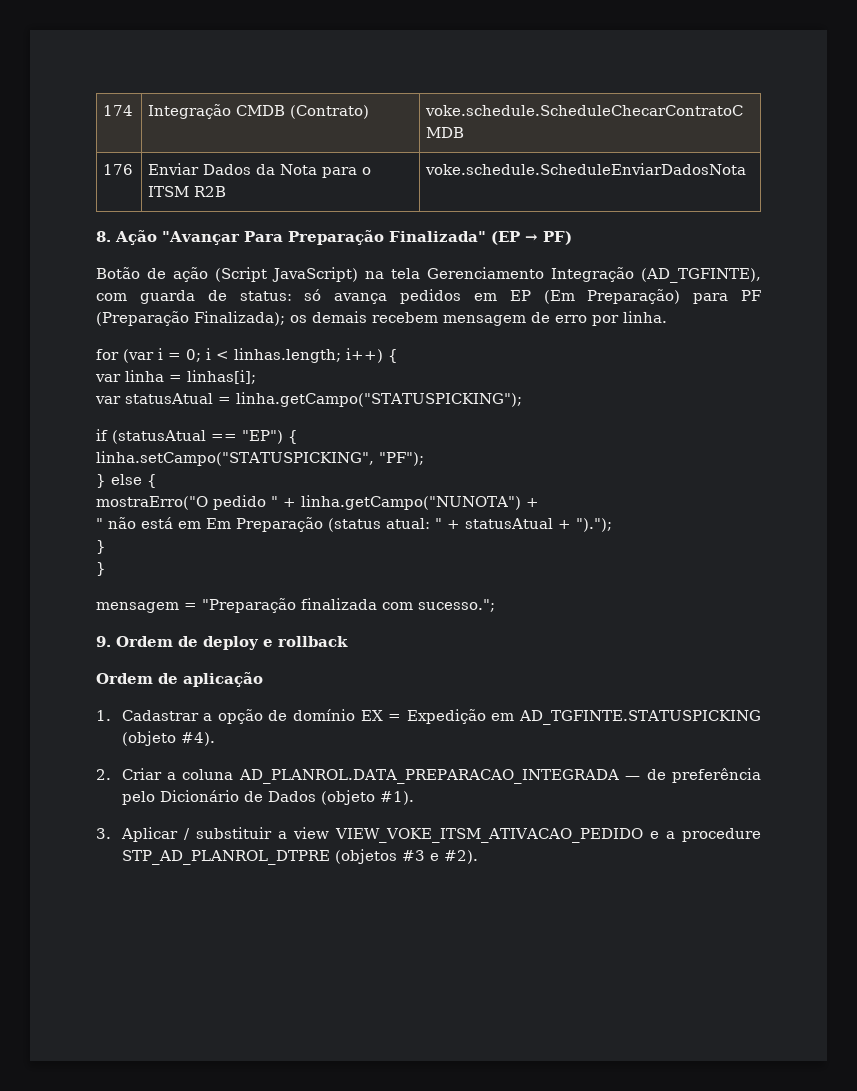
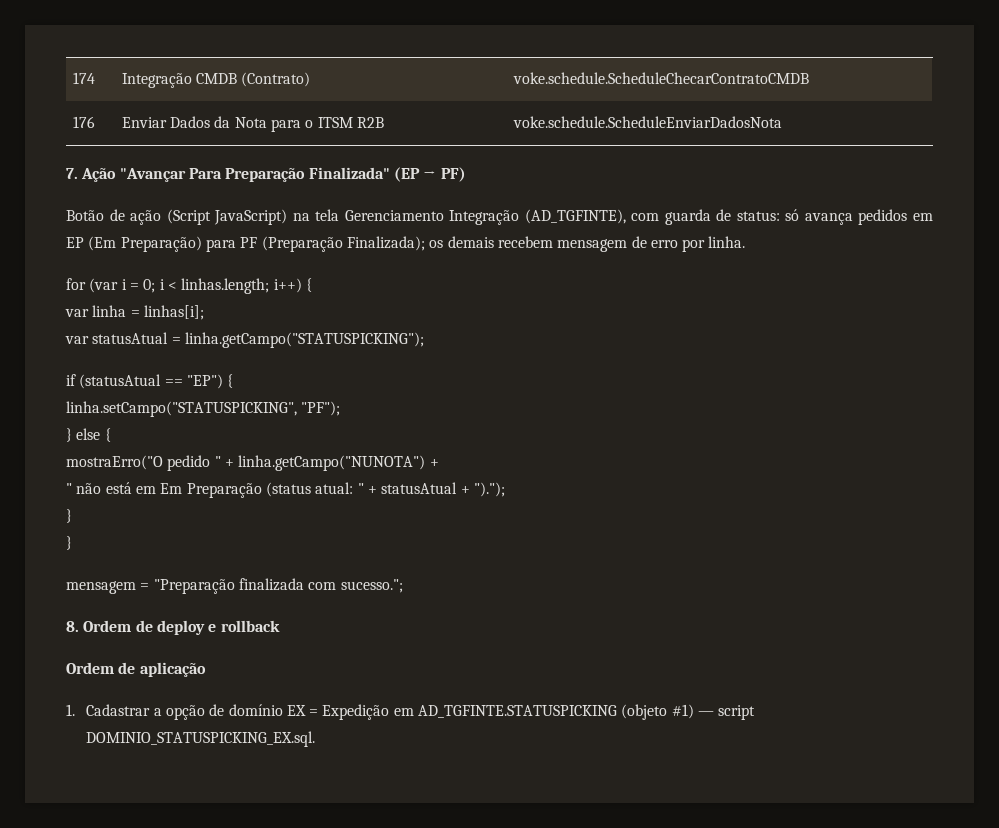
- 8. Ação "Avançar Para Preparação Finalizada" (EP → PF)
+ 7. Ação "Avançar Para Preparação Finalizada" (EP → PF)
- 9. Ordem de deploy e rollback
+ 8. Ordem de deploy e rollback
- 1. Cadastrar a opção de domínio EX = Expedição em AD_TGFINTE.STATUSPICKING (objeto #4).
- 2. Criar a coluna AD_PLANROL.DATA_PREPARACAO_INTEGRADA — de preferência pelo Dicionário de Dados (objeto #1).
- 3. Aplicar / substituir a view VIEW_VOKE_ITSM_ATIVACAO_PEDIDO e a procedure STP_AD_PLANROL_DTPRE (objetos #3 e #2).
+ 1. Cadastrar a opção de domínio EX = Expedição em AD_TGFINTE.STATUSPICKING (objeto #1) — script DOMINIO_STATUSPICKING_EX.sql.

